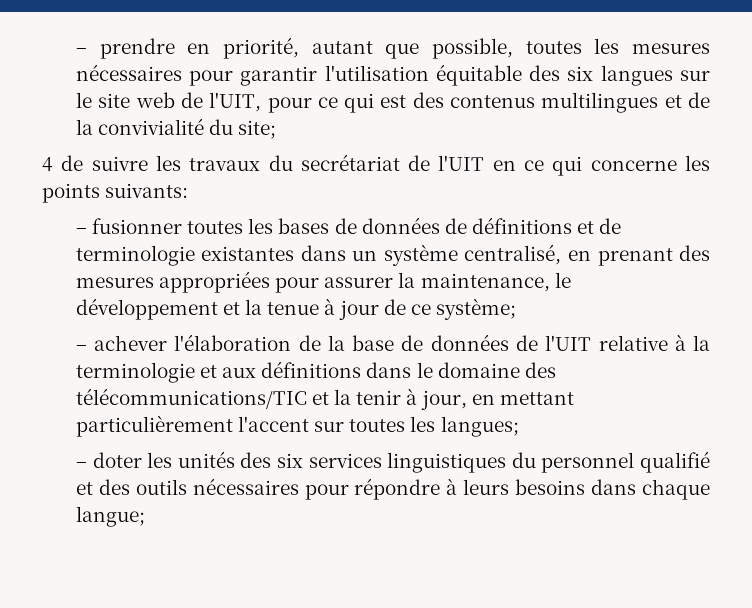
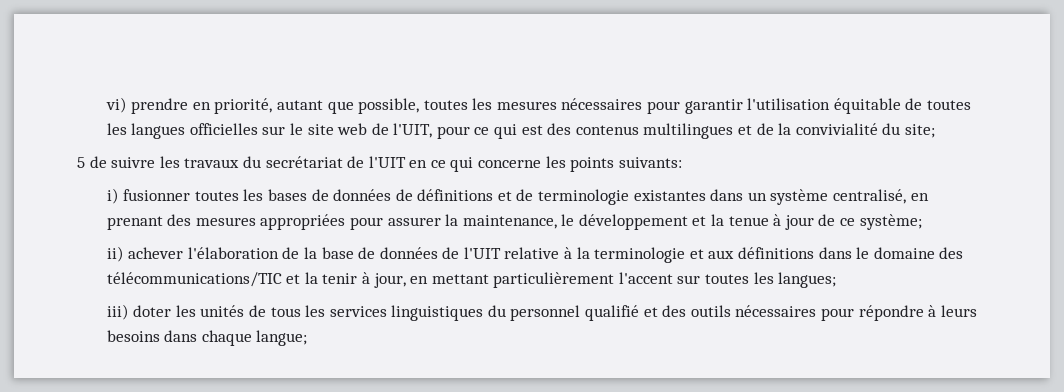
- – prendre en priorité, autant que possible, toutes les mesures nécessaires pour garantir l'utilisation équitable des six langues sur le site web de l'UIT, pour ce qui est des contenus multilingues et de la convivialité du site;
+ vi) prendre en priorité, autant que possible, toutes les mesures nécessaires pour garantir l'utilisation équitable de toutes les langues officielles sur le site web de l'UIT, pour ce qui est des contenus multilingues et de la convivialité du site;
- 4 de suivre les travaux du secrétariat de l'UIT en ce qui concerne les points suivants:
+ 5 de suivre les travaux du secrétariat de l'UIT en ce qui concerne les points suivants:
- – fusionner toutes les bases de données de définitions et de terminologie existantes dans un système centralisé, en prenant des mesures appropriées pour assurer la maintenance, le développement et la tenue à jour de ce système;
+ i) fusionner toutes les bases de données de définitions et de terminologie existantes dans un système centralisé, en prenant des mesures appropriées pour assurer la maintenance, le développement et la tenue à jour de ce système;
- – achever l'élaboration de la base de données de l'UIT relative à la terminologie et aux définitions dans le domaine des télécommunications/TIC et la tenir à jour, en mettant particulièrement l'accent sur toutes les langues;
+ ii) achever l'élaboration de la base de données de l'UIT relative à la terminologie et aux définitions dans le domaine des télécommunications/TIC et la tenir à jour, en mettant particulièrement l'accent sur toutes les langues;
- – doter les unités des six services linguistiques du personnel qualifié et des outils nécessaires pour répondre à leurs besoins dans chaque langue;
+ iii) doter les unités de tous les services linguistiques du personnel qualifié et des outils nécessaires pour répondre à leurs besoins dans chaque langue;

